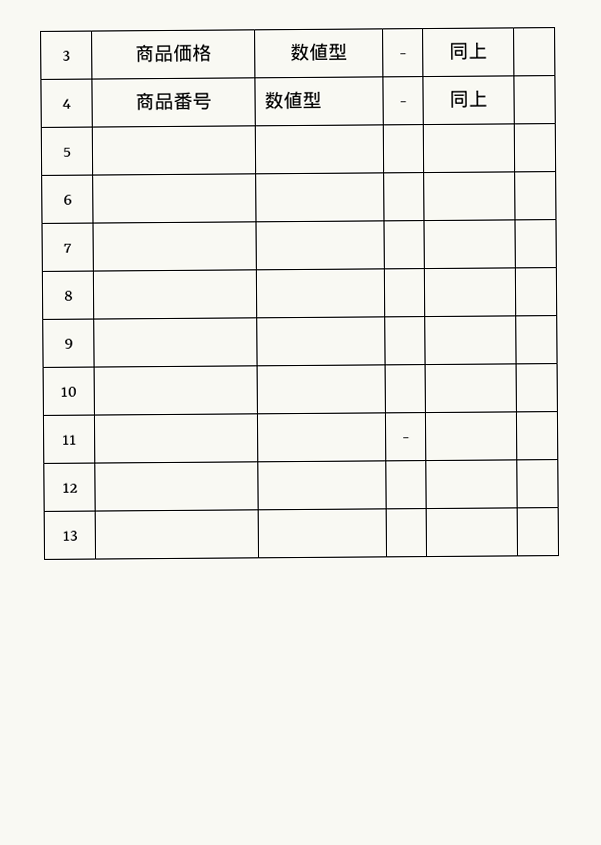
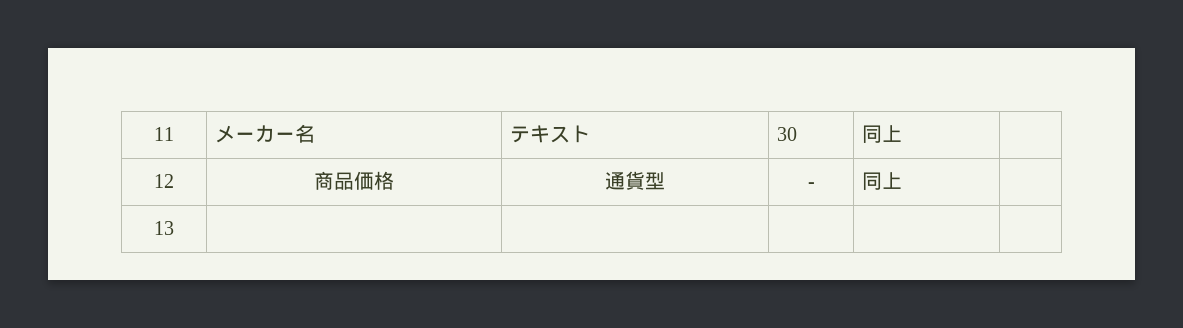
- 3 | 商品価格 | 数値型 | - | 同上 |
- 4 | 商品番号 | 数値型 | - | 同上 |
- 5 | | | | |
- 6 | | | | |
- 7 | | | | |
- 8 | | | | |
- 9 | | | | |
- 10 | | | | |
- 11 | | | - | |
- 12 | | | | |
+ 11 | メーカー名 | テキスト | 30 | 同上 |
+ 12 | 商品価格 | 通貨型 | - | 同上 |

